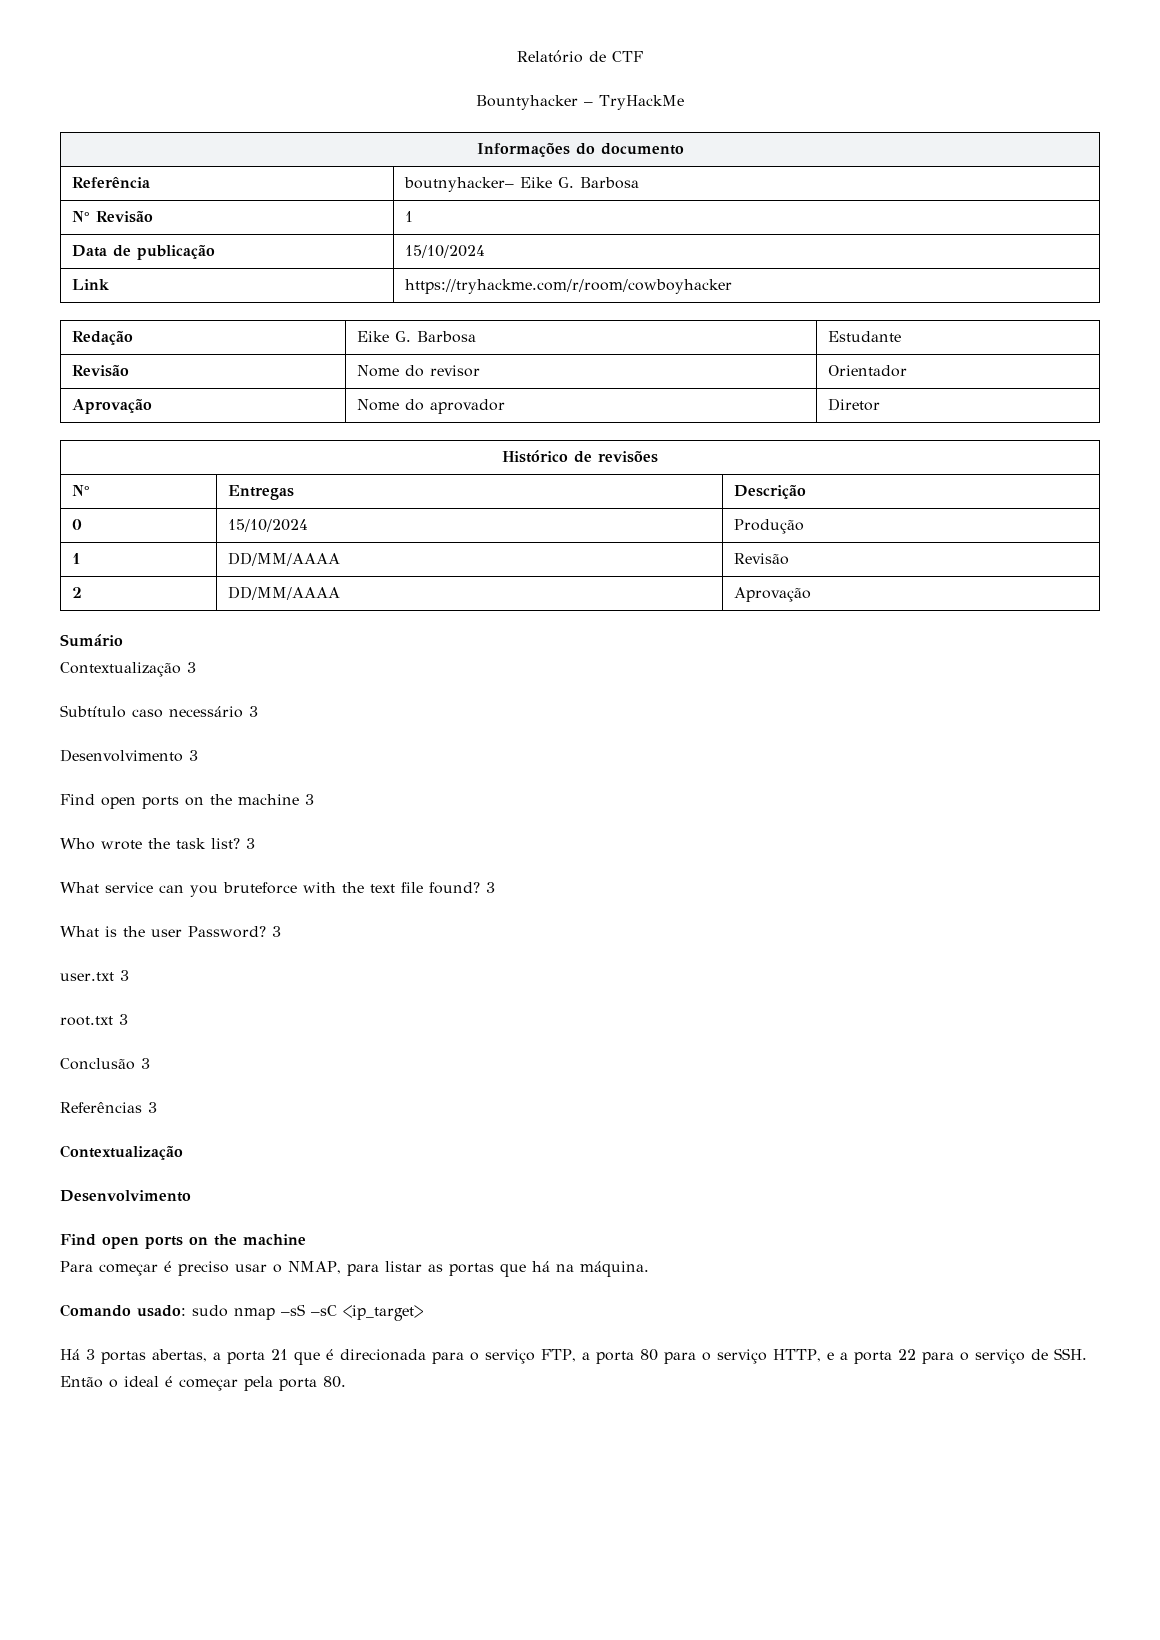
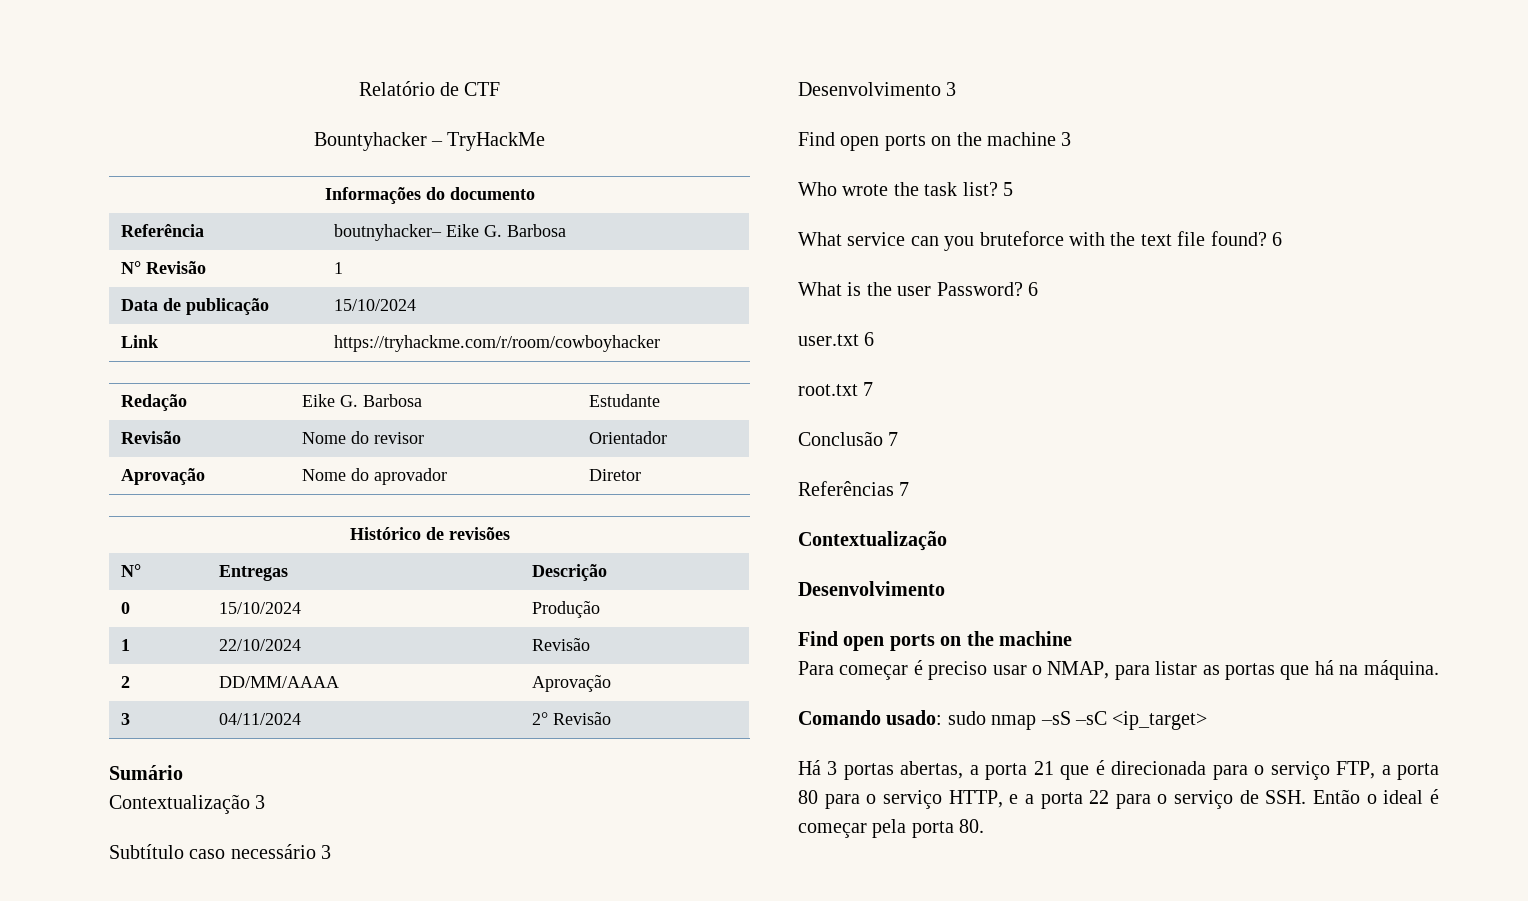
- 1 | DD/MM/AAAA | Revisão
+ 1 | 22/10/2024 | Revisão
+ 3 | 04/11/2024 | 2° Revisão
- Who wrote the task list? 3
+ Who wrote the task list? 5
- What service can you bruteforce with the text file found? 3
+ What service can you bruteforce with the text file found? 6
- What is the user Password? 3
+ What is the user Password? 6
- user.txt 3
+ user.txt 6
- root.txt 3
+ root.txt 7
- Conclusão 3
+ Conclusão 7
- Referências 3
+ Referências 7

